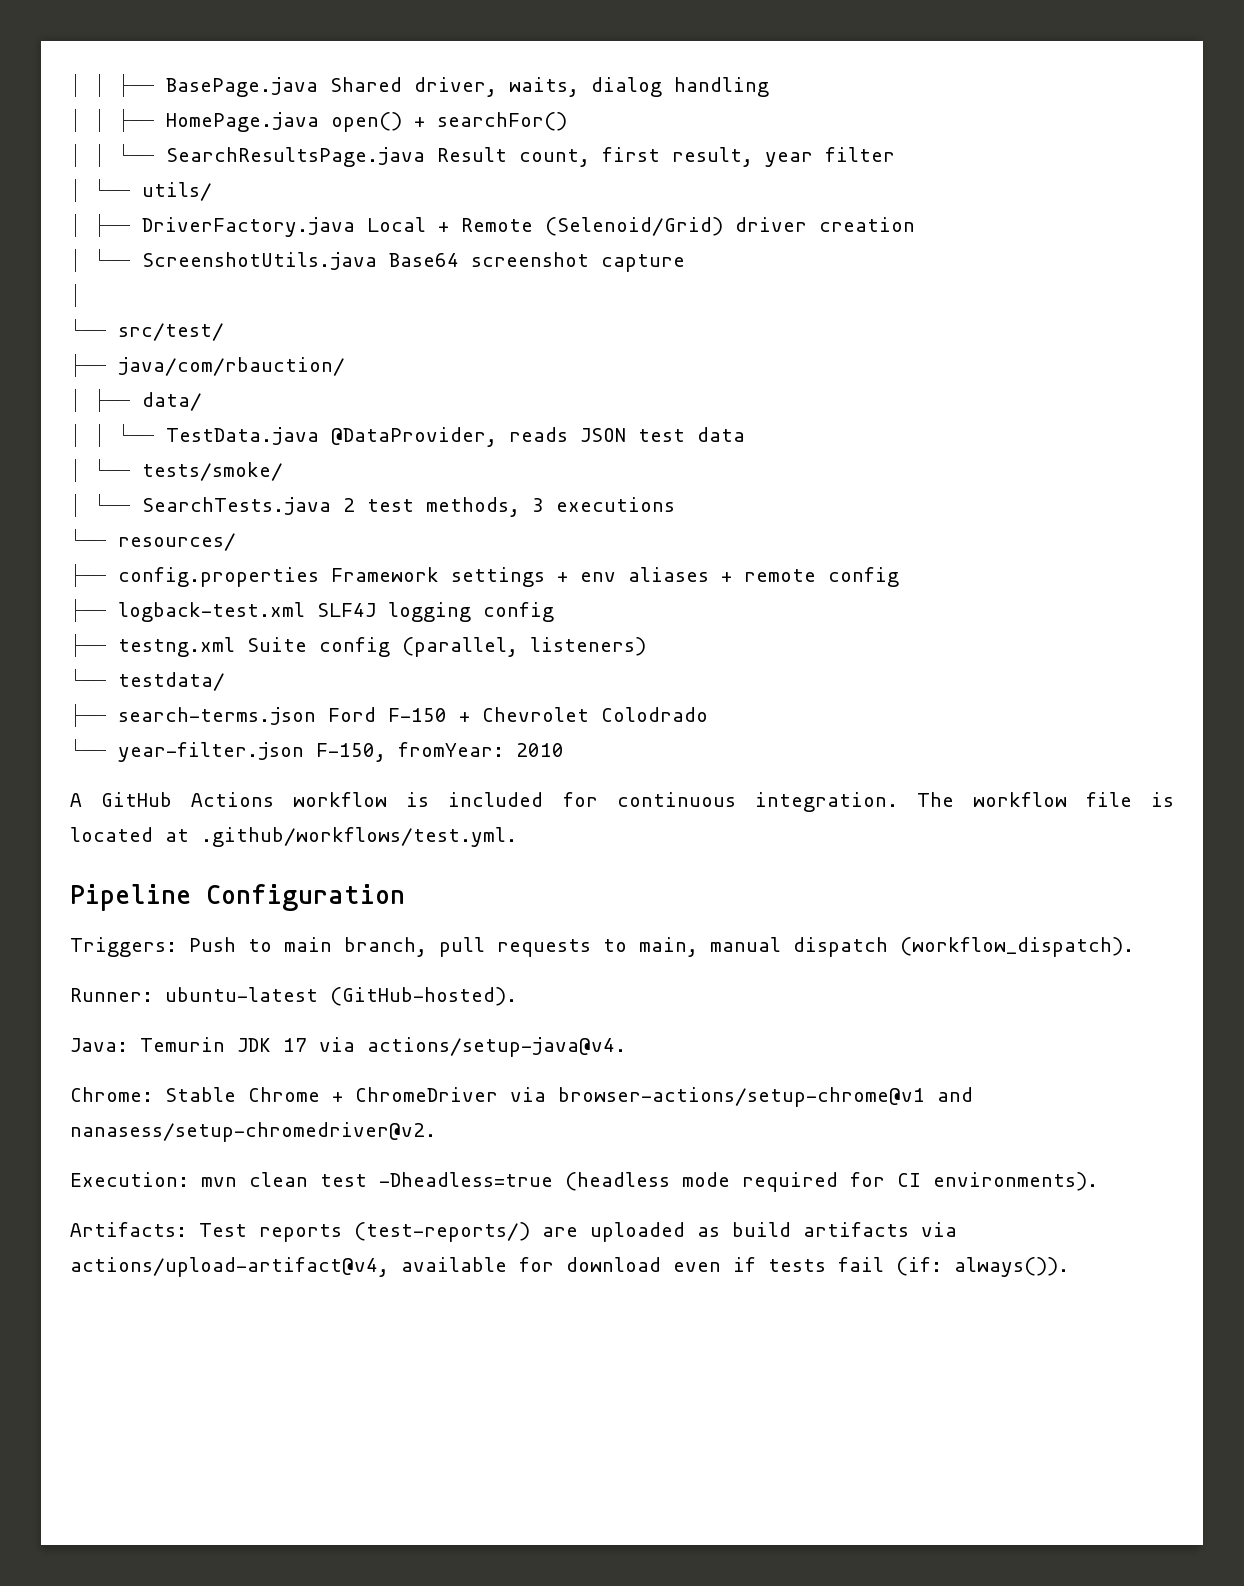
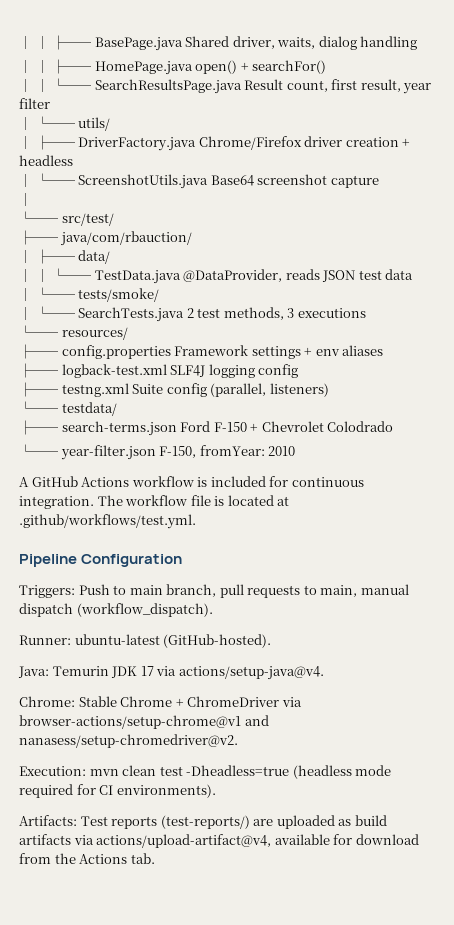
- │ ├── DriverFactory.java Local + Remote (Selenoid/Grid) driver creation
+ │ ├── DriverFactory.java Chrome/Firefox driver creation + headless
- ├── config.properties Framework settings + env aliases + remote config
+ ├── config.properties Framework settings + env aliases
- Artifacts: Test reports (test-reports/) are uploaded as build artifacts via actions/upload-artifact@v4, available for download even if tests fail (if: always()).
+ Artifacts: Test reports (test-reports/) are uploaded as build artifacts via actions/upload-artifact@v4, available for download from the Actions tab.

